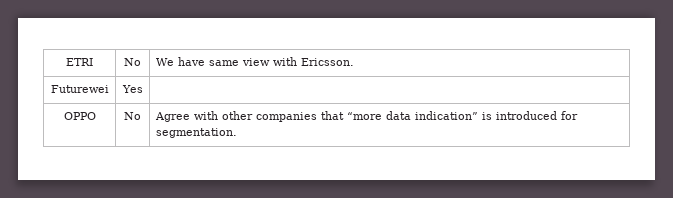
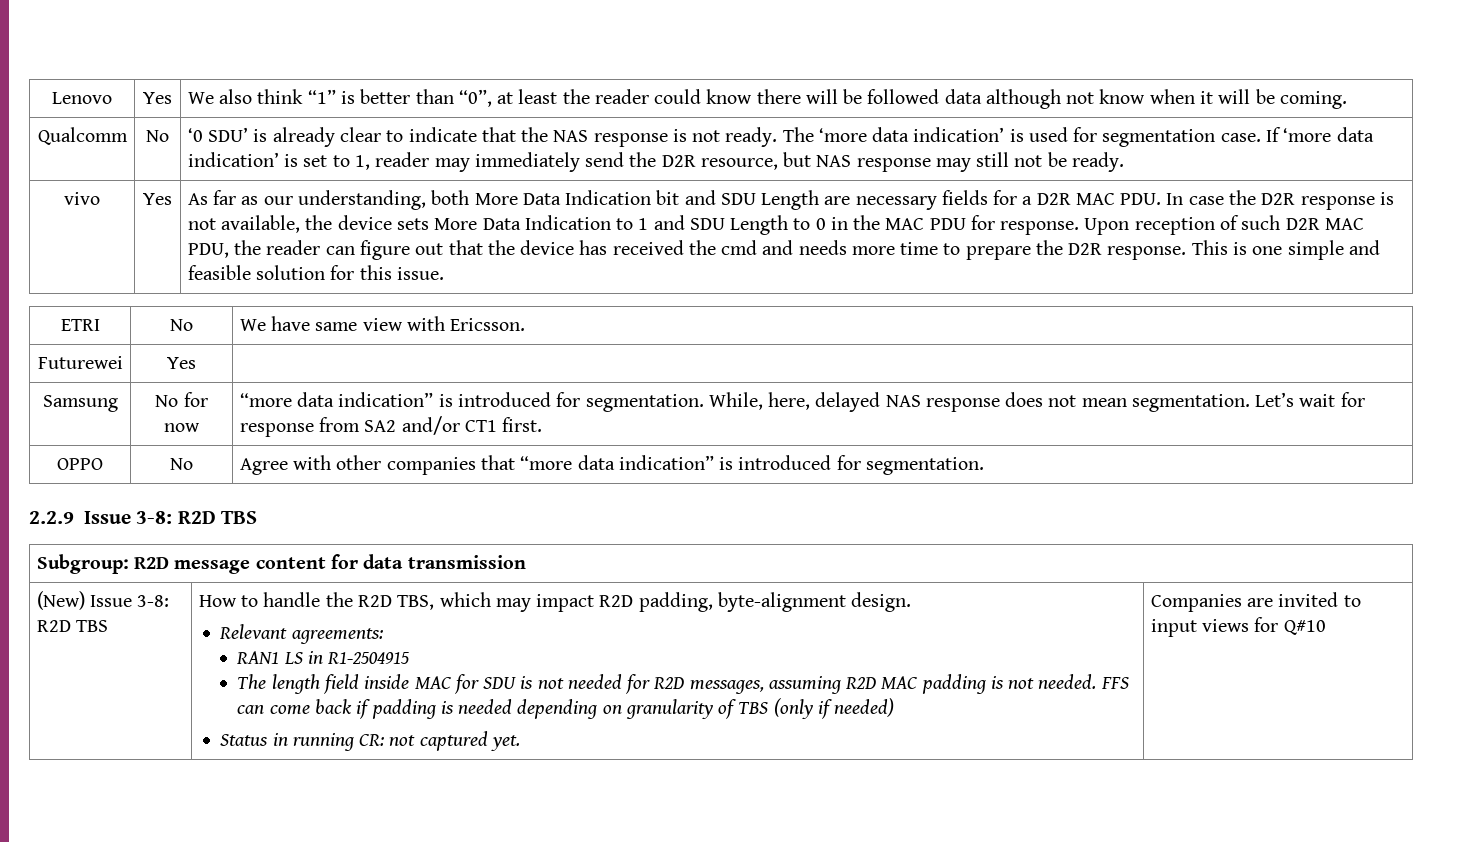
+ Lenovo | Yes | We also think “1” is better than “0”, at least the reader could know there will be followed data although not know when it will be coming.
+ Qualcomm | No | ‘0 SDU’ is already clear to indicate that the NAS response is not ready. The ‘more data indication’ is used for segmentation case. If ‘more data indication’ is set to 1, reader may immediately send the D2R resource, but NAS response may still not be ready.
+ vivo | Yes | As far as our understanding, both More Data Indication bit and SDU Length are necessary fields for a D2R MAC PDU. In case the D2R response is not available, the device sets More Data Indication to 1 and SDU Length to 0 in the MAC PDU for response. Upon reception of such D2R MAC PDU, the reader can figure out that the device has received the cmd and needs more time to prepare the D2R response. This is one simple and feasible solution for this issue.
+ Samsung | No for now | “more data indication” is introduced for segmentation. While, here, delayed NAS response does not mean segmentation. Let’s wait for response from SA2 and/or CT1 first.
+ 2.2.9 Issue 3-8: R2D TBS
+ Subgroup: R2D message content for data transmission
+ (New) Issue 3-8: R2D TBS | How to handle the R2D TBS, which may impact R2D padding, byte-alignment design.
+ Relevant agreements:
+ RAN1 LS in R1-2504915
+ The length field inside MAC for SDU is not needed for R2D messages, assuming R2D MAC padding is not needed. FFS can come back if padding is needed depending on granularity of TBS (only if needed)
+ Status in running CR: not captured yet. | Companies are invited to input views for Q#10

